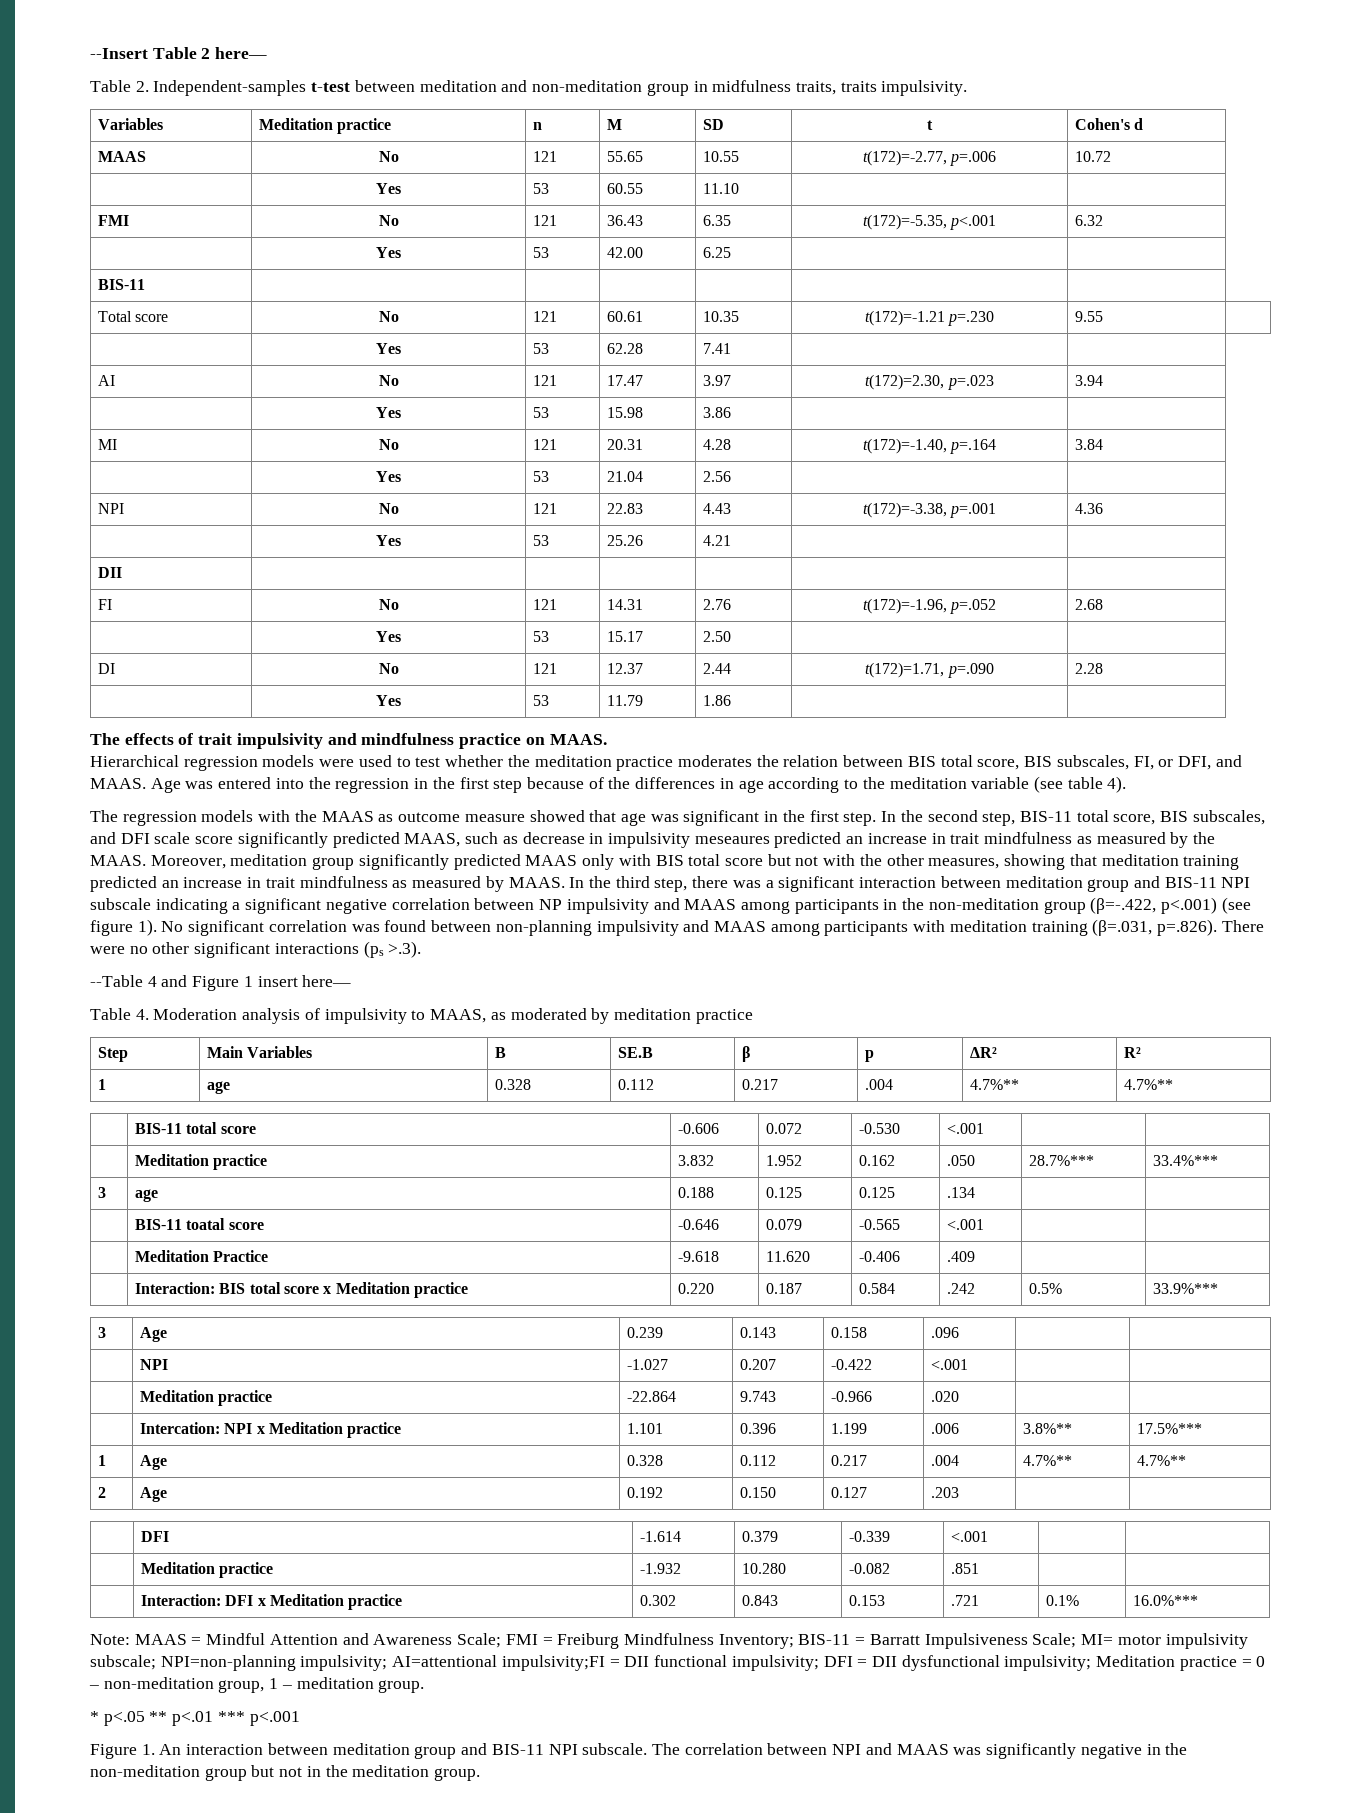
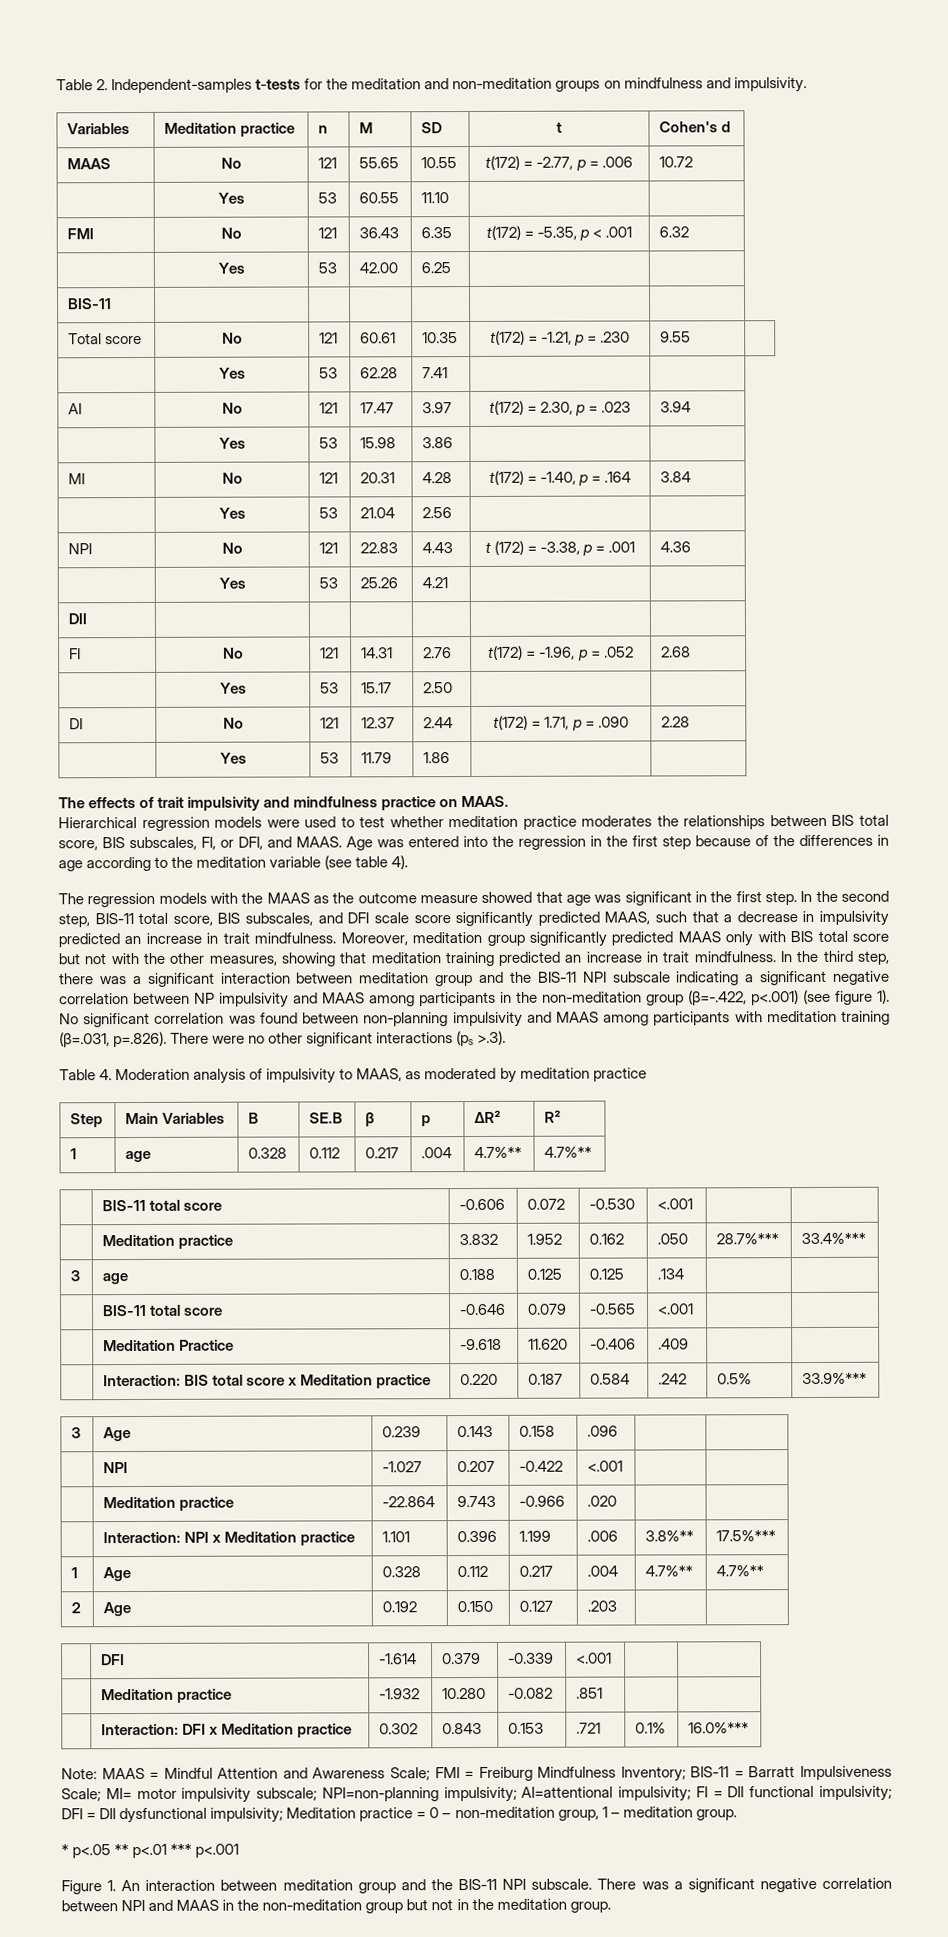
- --Insert Table 2 here—
- Table 2. Independent-samples t-test between meditation and non-meditation group in midfulness traits, traits impulsivity.
+ Table 2. Independent-samples t-tests for the meditation and non-meditation groups on mindfulness and impulsivity.
- MAAS | No | 121 | 55.65 | 10.55 | t(172)=-2.77, p=.006 | 10.72
+ MAAS | No | 121 | 55.65 | 10.55 | t(172) = -2.77, p = .006 | 10.72
- FMI | No | 121 | 36.43 | 6.35 | t(172)=-5.35, p<.001 | 6.32
+ FMI | No | 121 | 36.43 | 6.35 | t(172) = -5.35, p < .001 | 6.32
- Total score | No | 121 | 60.61 | 10.35 | t(172)=-1.21 p=.230 | 9.55 |
+ Total score | No | 121 | 60.61 | 10.35 | t(172) = -1.21, p = .230 | 9.55 |
- AI | No | 121 | 17.47 | 3.97 | t(172)=2.30, p=.023 | 3.94
+ AI | No | 121 | 17.47 | 3.97 | t(172) = 2.30, p = .023 | 3.94
- MI | No | 121 | 20.31 | 4.28 | t(172)=-1.40, p=.164 | 3.84
+ MI | No | 121 | 20.31 | 4.28 | t(172) = -1.40, p = .164 | 3.84
- NPI | No | 121 | 22.83 | 4.43 | t(172)=-3.38, p=.001 | 4.36
+ NPI | No | 121 | 22.83 | 4.43 | t (172) = -3.38, p = .001 | 4.36
- FI | No | 121 | 14.31 | 2.76 | t(172)=-1.96, p=.052 | 2.68
+ FI | No | 121 | 14.31 | 2.76 | t(172) = -1.96, p = .052 | 2.68
- DI | No | 121 | 12.37 | 2.44 | t(172)=1.71, p=.090 | 2.28
+ DI | No | 121 | 12.37 | 2.44 | t(172) = 1.71, p = .090 | 2.28
- Hierarchical regression models were used to test whether the meditation practice moderates the relation between BIS total score, BIS subscales, FI, or DFI, and MAAS.
+ Hierarchical regression models were used to test whether meditation practice moderates the relationships between BIS total score, BIS subscales, FI, or DFI, and MAAS.
- The regression models with the MAAS as outcome measure showed that age was significant in the first step.
+ The regression models with the MAAS as the outcome measure showed that age was significant in the first step.
- In the second step, BIS-11 total score, BIS subscales, and DFI scale score significantly predicted MAAS, such as decrease in impulsivity meseaures predicted an increase in trait mindfulness as measured by the MAAS.
+ In the second step, BIS-11 total score, BIS subscales, and DFI scale score significantly predicted MAAS, such that a decrease in impulsivity predicted an increase in trait mindfulness.
- Moreover, meditation group significantly predicted MAAS only with BIS total score but not with the other measures, showing that meditation training predicted an increase in trait mindfulness as measured by MAAS.
+ Moreover, meditation group significantly predicted MAAS only with BIS total score but not with the other measures, showing that meditation training predicted an increase in trait mindfulness.
- In the third step, there was a significant interaction between meditation group and BIS-11 NPI subscale indicating a significant negative correlation between NP impulsivity and MAAS among participants in the non-meditation group (β=-.422, p<.001) (see figure 1).
+ In the third step, there was a significant interaction between meditation group and the BIS-11 NPI subscale indicating a significant negative correlation between NP impulsivity and MAAS among participants in the non-meditation group (β=-.422, p<.001) (see figure 1).
- --Table 4 and Figure 1 insert here—
- | BIS-11 toatal score | -0.646 | 0.079 | -0.565 | <.001 | |
+ | BIS-11 total score | -0.646 | 0.079 | -0.565 | <.001 | |
- | Intercation: NPI x Meditation practice | 1.101 | 0.396 | 1.199 | .006 | 3.8%** | 17.5%***
+ | Interaction: NPI x Meditation practice | 1.101 | 0.396 | 1.199 | .006 | 3.8%** | 17.5%***
- Note: MAAS = Mindful Attention and Awareness Scale; FMI = Freiburg Mindfulness Inventory; BIS-11 = Barratt Impulsiveness Scale; MI= motor impulsivity subscale; NPI=non-planning impulsivity; AI=attentional impulsivity;FI = DII functional impulsivity; DFI = DII dysfunctional impulsivity; Meditation practice = 0 – non-meditation group, 1 – meditation group.
+ Note: MAAS = Mindful Attention and Awareness Scale; FMI = Freiburg Mindfulness Inventory; BIS-11 = Barratt Impulsiveness Scale; MI= motor impulsivity subscale; NPI=non-planning impulsivity; AI=attentional impulsivity; FI = DII functional impulsivity; DFI = DII dysfunctional impulsivity; Meditation practice = 0 – non-meditation group, 1 – meditation group.
- Figure 1. An interaction between meditation group and BIS-11 NPI subscale.
+ Figure 1. An interaction between meditation group and the BIS-11 NPI subscale.
- The correlation between NPI and MAAS was significantly negative in the non-meditation group but not in the meditation group.
+ There was a significant negative correlation between NPI and MAAS in the non-meditation group but not in the meditation group.

